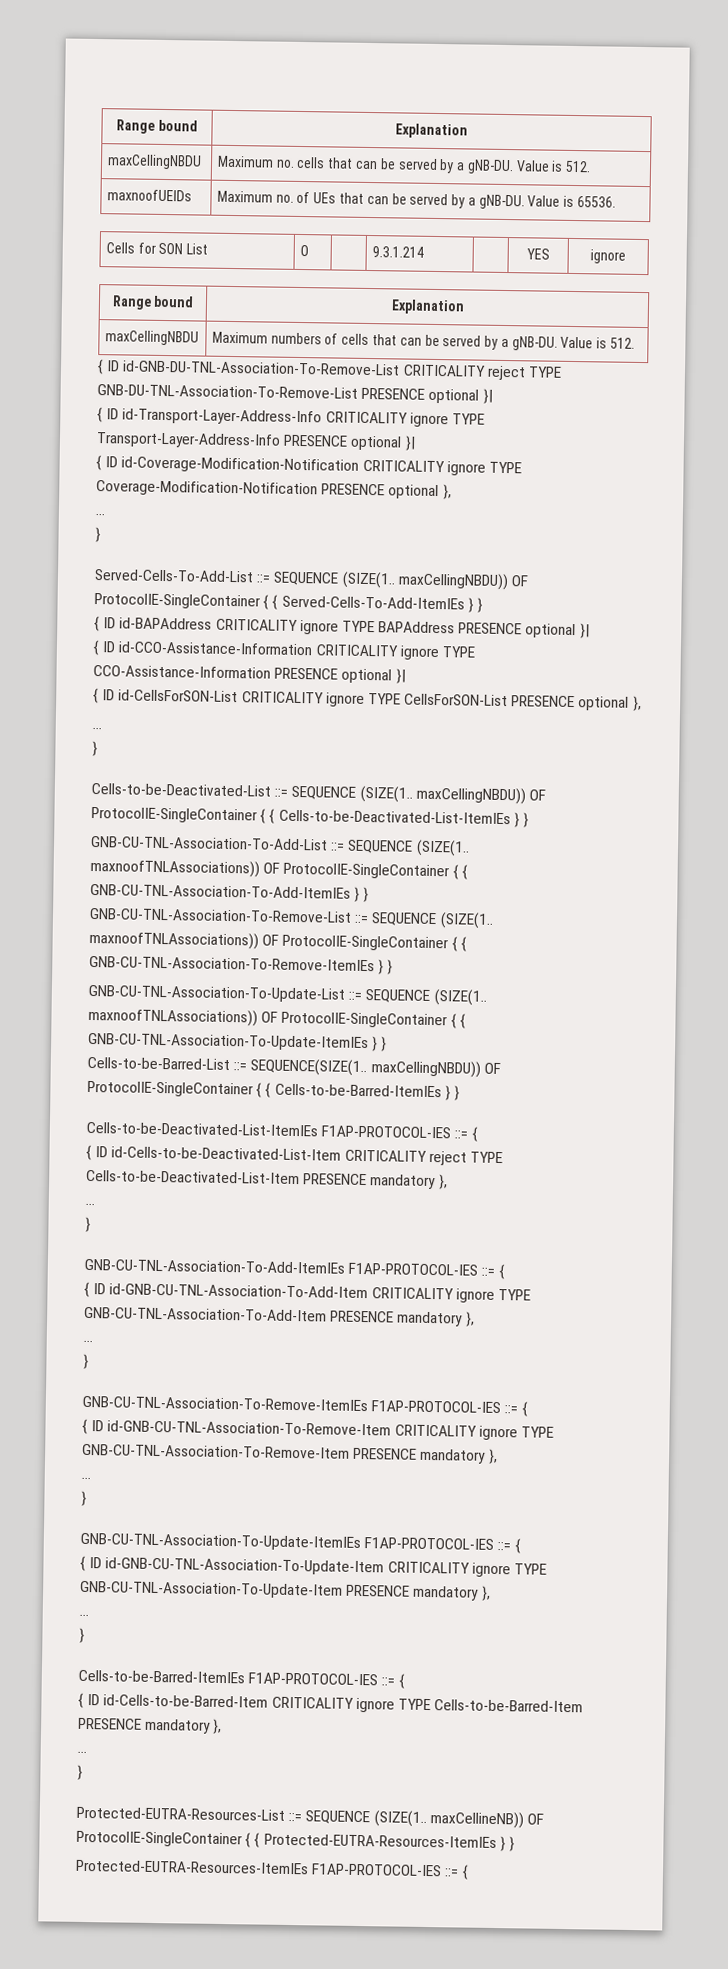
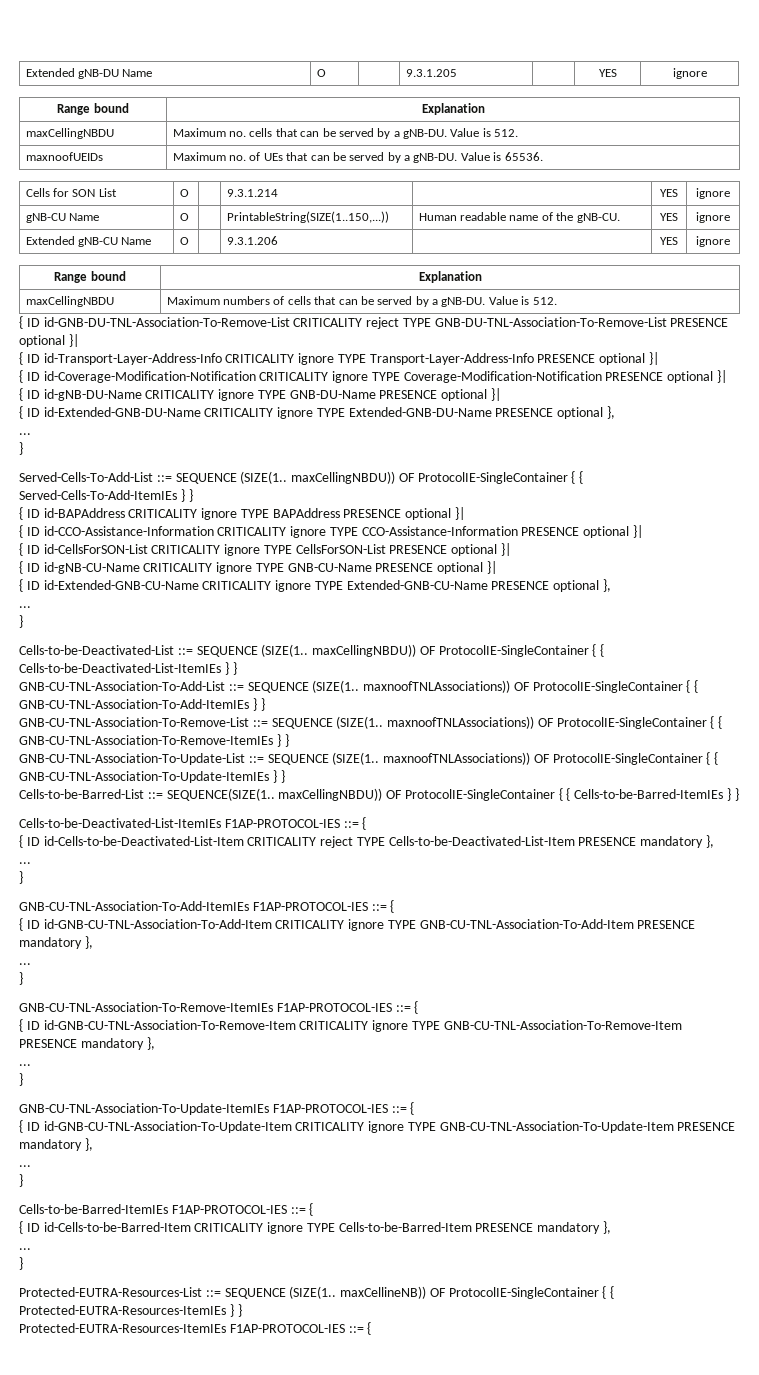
+ Extended gNB-DU Name | O | | 9.3.1.205 | | YES | ignore
+ gNB-CU Name | O | | PrintableString(SIZE(1..150,...)) | Human readable name of the gNB-CU. | YES | ignore
+ Extended gNB-CU Name | O | | 9.3.1.206 | | YES | ignore
- { ID id-Coverage-Modification-Notification CRITICALITY ignore TYPE Coverage-Modification-Notification PRESENCE optional },
+ { ID id-Coverage-Modification-Notification CRITICALITY ignore TYPE Coverage-Modification-Notification PRESENCE optional }|
+ { ID id-gNB-DU-Name CRITICALITY ignore TYPE GNB-DU-Name PRESENCE optional }|
+ { ID id-Extended-GNB-DU-Name CRITICALITY ignore TYPE Extended-GNB-DU-Name PRESENCE optional },
- { ID id-CellsForSON-List CRITICALITY ignore TYPE CellsForSON-List PRESENCE optional },
+ { ID id-CellsForSON-List CRITICALITY ignore TYPE CellsForSON-List PRESENCE optional }|
+ { ID id-gNB-CU-Name CRITICALITY ignore TYPE GNB-CU-Name PRESENCE optional }|
+ { ID id-Extended-GNB-CU-Name CRITICALITY ignore TYPE Extended-GNB-CU-Name PRESENCE optional },

